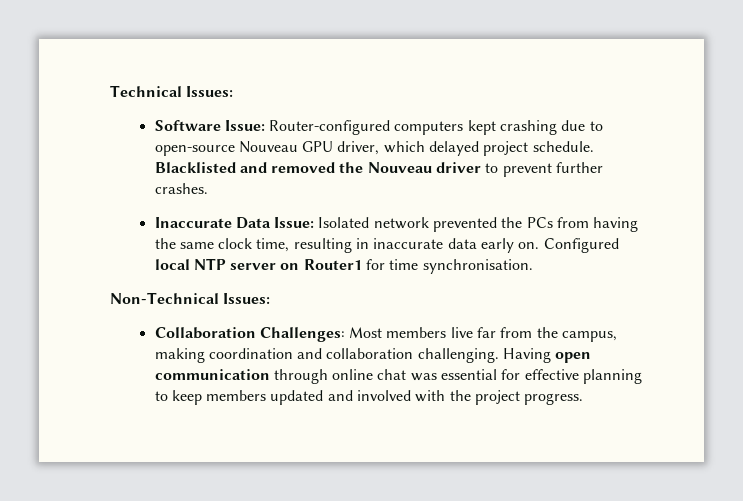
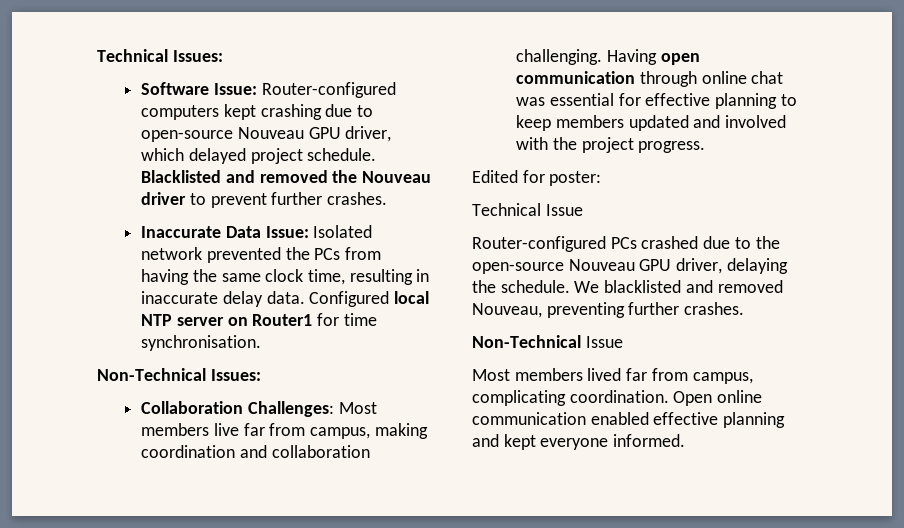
- Inaccurate Data Issue: Isolated network prevented the PCs from having the same clock time, resulting in inaccurate data early on.
+ Inaccurate Data Issue: Isolated network prevented the PCs from having the same clock time, resulting in inaccurate delay data.
- Collaboration Challenges: Most members live far from the campus, making coordination and collaboration challenging.
+ Collaboration Challenges: Most members live far from campus, making coordination and collaboration challenging.
+ Edited for poster:
+ Technical Issue
+ Router-configured PCs crashed due to the open-source Nouveau GPU driver, delaying the schedule. We blacklisted and removed Nouveau, preventing further crashes.
+ Non-Technical Issue
+ Most members lived far from campus, complicating coordination. Open online communication enabled effective planning and kept everyone informed.

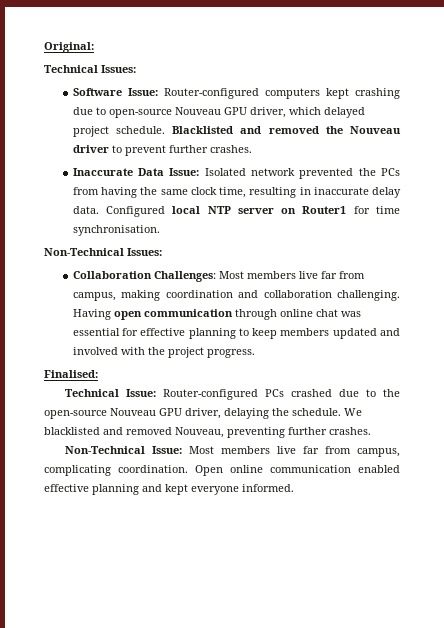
+ Original:
- Edited for poster:
- Technical Issue
- Router-configured PCs crashed due to the open-source Nouveau GPU driver, delaying the schedule.
+ Finalised:
+ Technical Issue: Router-configured PCs crashed due to the open-source Nouveau GPU driver, delaying the schedule.
- Non-Technical Issue
- Most members lived far from campus, complicating coordination.
+ Non-Technical Issue: Most members live far from campus, complicating coordination.

